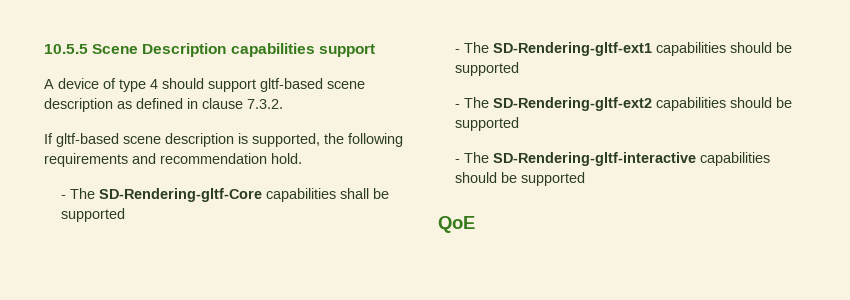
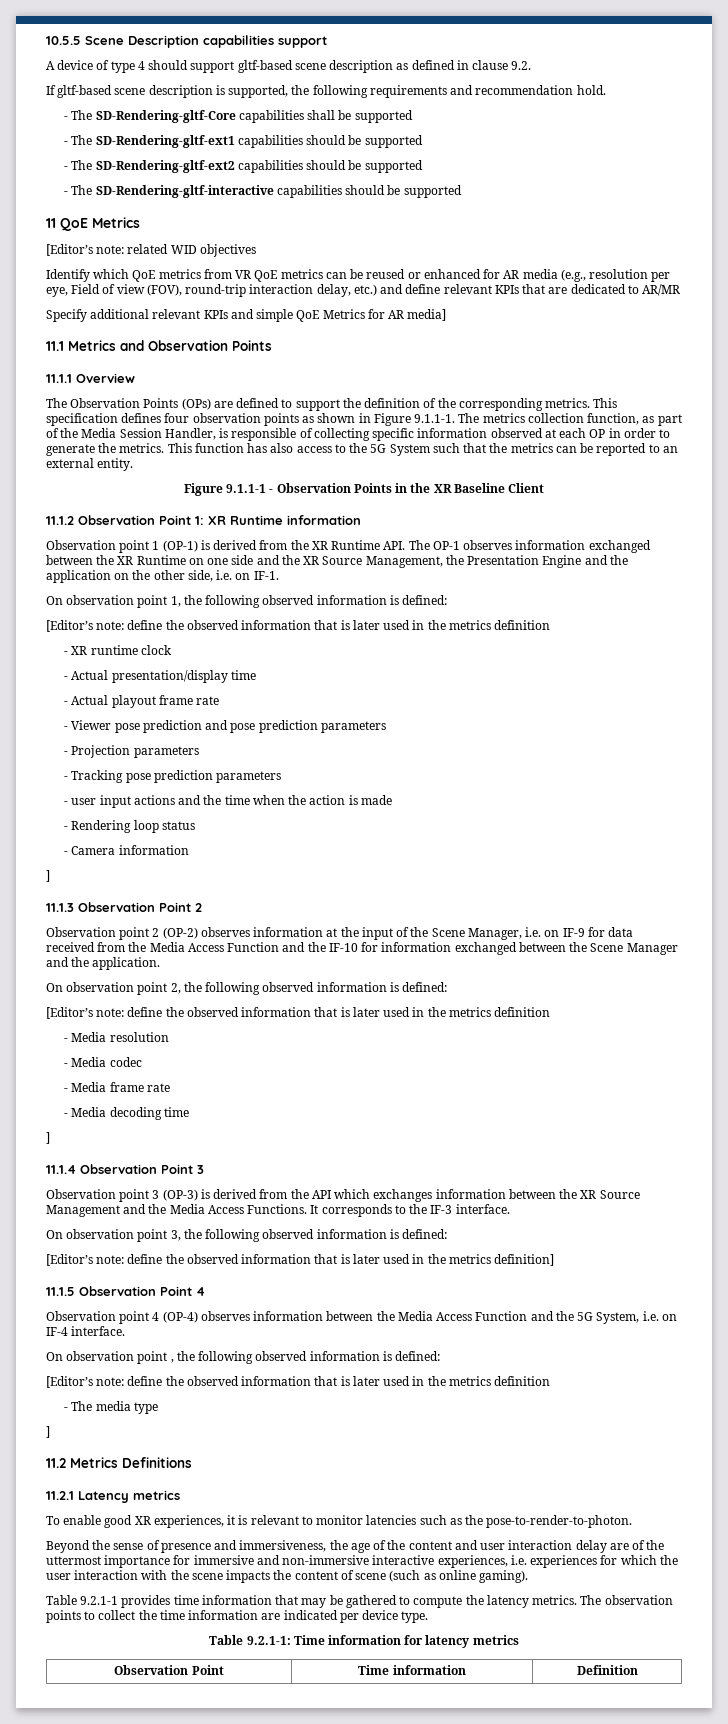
- A device of type 4 should support gltf-based scene description as defined in clause 7.3.2.
+ A device of type 4 should support gltf-based scene description as defined in clause 9.2.
- QoE
+ 11 QoE Metrics
+ [Editor’s note: related WID objectives
+ Identify which QoE metrics from VR QoE metrics can be reused or enhanced for AR media (e.g., resolution per eye, Field of view (FOV), round-trip interaction delay, etc.) and define relevant KPIs that are dedicated to AR/MR
+ Specify additional relevant KPIs and simple QoE Metrics for AR media]
+ 11.1 Metrics and Observation Points
+ 11.1.1 Overview
+ The Observation Points (OPs) are defined to support the definition of the corresponding metrics. This specification defines four observation points as shown in Figure 9.1.1-1. The metrics collection function, as part of the Media Session Handler, is responsible of collecting specific information observed at each OP in order to generate the metrics. This function has also access to the 5G System such that the metrics can be reported to an external entity.
+ Figure 9.1.1-1 - Observation Points in the XR Baseline Client
+ 11.1.2 Observation Point 1: XR Runtime information
+ Observation point 1 (OP-1) is derived from the XR Runtime API. The OP-1 observes information exchanged between the XR Runtime on one side and the XR Source Management, the Presentation Engine and the application on the other side, i.e. on IF-1.
+ On observation point 1, the following observed information is defined:
+ [Editor’s note: define the observed information that is later used in the metrics definition
+ - XR runtime clock
+ - Actual presentation/display time
+ - Actual playout frame rate
+ - Viewer pose prediction and pose prediction parameters
+ - Projection parameters
+ - Tracking pose prediction parameters
+ - user input actions and the time when the action is made
+ - Rendering loop status
+ - Camera information
+ ]
+ 11.1.3 Observation Point 2
+ Observation point 2 (OP-2) observes information at the input of the Scene Manager, i.e. on IF-9 for data received from the Media Access Function and the IF-10 for information exchanged between the Scene Manager and the application.
+ On observation point 2, the following observed information is defined:
+ [Editor’s note: define the observed information that is later used in the metrics definition
+ - Media resolution
+ - Media codec
+ - Media frame rate
+ - Media decoding time
+ ]
+ 11.1.4 Observation Point 3
+ Observation point 3 (OP-3) is derived from the API which exchanges information between the XR Source Management and the Media Access Functions. It corresponds to the IF-3 interface.
+ On observation point 3, the following observed information is defined:
+ [Editor’s note: define the observed information that is later used in the metrics definition]
+ 11.1.5 Observation Point 4
+ Observation point 4 (OP-4) observes information between the Media Access Function and the 5G System, i.e. on IF-4 interface.
+ On observation point , the following observed information is defined:
+ [Editor’s note: define the observed information that is later used in the metrics definition
+ - The media type
+ ]
+ 11.2 Metrics Definitions
+ 11.2.1 Latency metrics
+ To enable good XR experiences, it is relevant to monitor latencies such as the pose-to-render-to-photon.
+ Beyond the sense of presence and immersiveness, the age of the content and user interaction delay are of the uttermost importance for immersive and non-immersive interactive experiences, i.e. experiences for which the user interaction with the scene impacts the content of scene (such as online gaming).
+ Table 9.2.1-1 provides time information that may be gathered to compute the latency metrics. The observation points to collect the time information are indicated per device type.
+ Table 9.2.1-1: Time information for latency metrics
+ Observation Point | Time information | Definition

